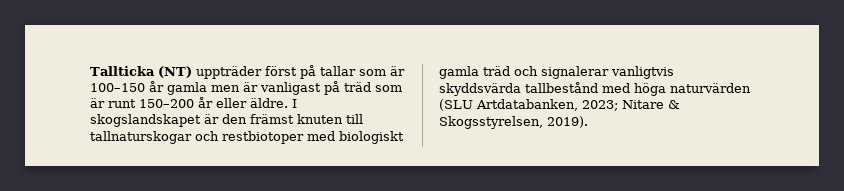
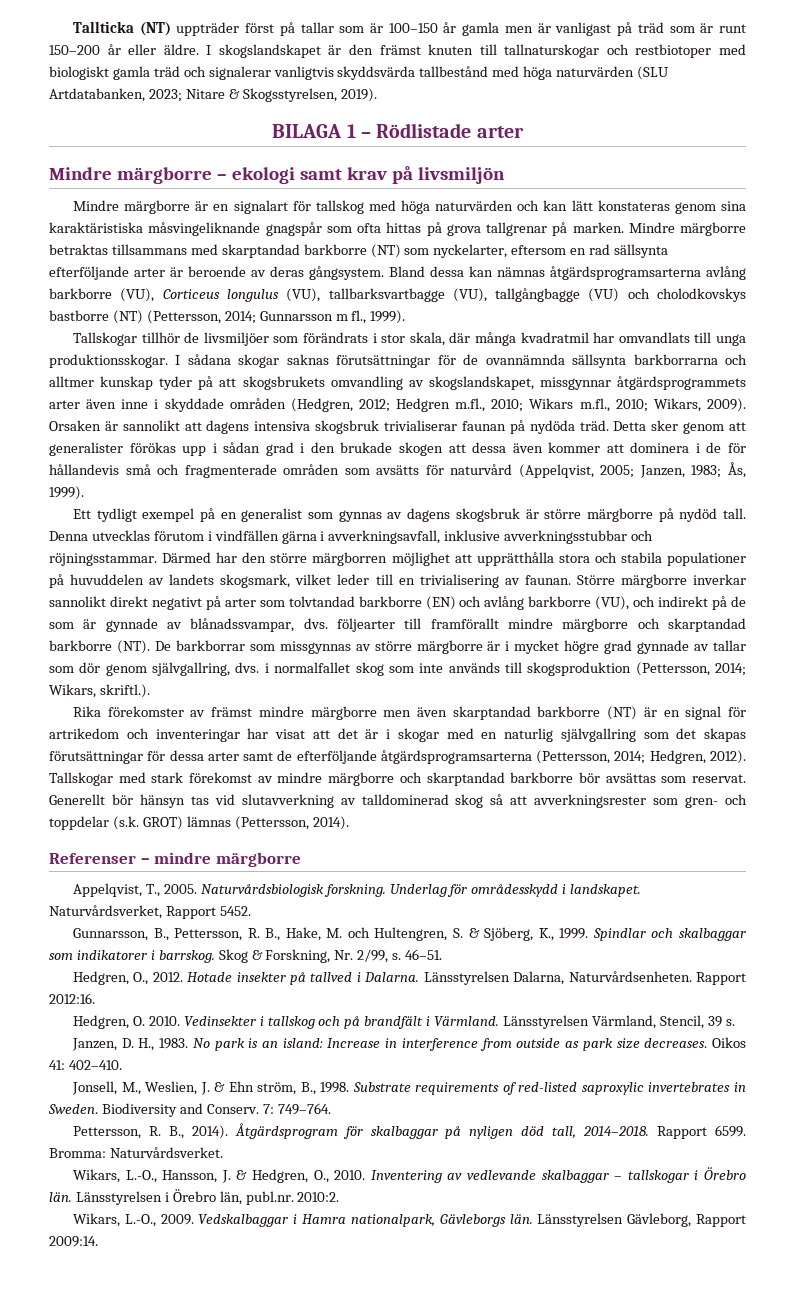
+ BILAGA 1 – Rödlistade arter
+ Mindre märgborre – ekologi samt krav på livsmiljön
+ Mindre märgborre är en signalart för tallskog med höga naturvärden och kan lätt konstateras genom sina karaktäristiska måsvingeliknande gnagspår som ofta hittas på grova tallgrenar på marken. Mindre märgborre betraktas tillsammans med skarptandad barkborre (NT) som nyckelarter, eftersom en rad sällsynta efterföljande arter är beroende av deras gångsystem. Bland dessa kan nämnas åtgärdsprogramsarterna avlång barkborre (VU), Corticeus longulus (VU), tallbarksvartbagge (VU), tallgångbagge (VU) och cholodkovskys bastborre (NT) (Pettersson, 2014; Gunnarsson m fl., 1999).
+ Tallskogar tillhör de livsmiljöer som förändrats i stor skala, där många kvadratmil har omvandlats till unga produktionsskogar. I sådana skogar saknas förutsättningar för de ovannämnda sällsynta barkborrarna och alltmer kunskap tyder på att skogsbrukets omvandling av skogslandskapet, missgynnar åtgärdsprogrammets arter även inne i skyddade områden (Hedgren, 2012; Hedgren m.fl., 2010; Wikars m.fl., 2010; Wikars, 2009). Orsaken är sannolikt att dagens intensiva skogsbruk trivialiserar faunan på nydöda träd. Detta sker genom att generalister förökas upp i sådan grad i den brukade skogen att dessa även kommer att dominera i de för hållandevis små och fragmenterade områden som avsätts för naturvård (Appelqvist, 2005; Janzen, 1983; Ås, 1999).
+ Ett tydligt exempel på en generalist som gynnas av dagens skogsbruk är större märgborre på nydöd tall. Denna utvecklas förutom i vindfällen gärna i avverkningsavfall, inklusive avverkningsstubbar och röjningsstammar. Därmed har den större märgborren möjlighet att upprätthålla stora och stabila populationer på huvuddelen av landets skogsmark, vilket leder till en trivialisering av faunan. Större märgborre inverkar sannolikt direkt negativt på arter som tolvtandad barkborre (EN) och avlång barkborre (VU), och indirekt på de som är gynnade av blånadssvampar, dvs. följearter till framförallt mindre märgborre och skarptandad barkborre (NT). De barkborrar som missgynnas av större märgborre är i mycket högre grad gynnade av tallar som dör genom självgallring, dvs. i normalfallet skog som inte används till skogsproduktion (Pettersson, 2014; Wikars, skriftl.).
+ Rika förekomster av främst mindre märgborre men även skarptandad barkborre (NT) är en signal för artrikedom och inventeringar har visat att det är i skogar med en naturlig självgallring som det skapas förutsättningar för dessa arter samt de efterföljande åtgärdsprogramsarterna (Pettersson, 2014; Hedgren, 2012). Tallskogar med stark förekomst av mindre märgborre och skarptandad barkborre bör avsättas som reservat. Generellt bör hänsyn tas vid slutavverkning av talldominerad skog så att avverkningsrester som gren- och toppdelar (s.k. GROT) lämnas (Pettersson, 2014).
+ Referenser – mindre märgborre
+ Appelqvist, T., 2005. Naturvårdsbiologisk forskning. Underlag för områdesskydd i landskapet. Naturvårdsverket, Rapport 5452.
+ Gunnarsson, B., Pettersson, R. B., Hake, M. och Hultengren, S. & Sjöberg, K., 1999. Spindlar och skalbaggar som indikatorer i barrskog. Skog & Forskning, Nr. 2/99, s. 46–51.
+ Hedgren, O., 2012. Hotade insekter på tallved i Dalarna. Länsstyrelsen Dalarna, Naturvårdsenheten. Rapport 2012:16.
+ Hedgren, O. 2010. Vedinsekter i tallskog och på brandfält i Värmland. Länsstyrelsen Värmland, Stencil, 39 s.
+ Janzen, D. H., 1983. No park is an island: Increase in interference from outside as park size decreases. Oikos 41: 402–410.
+ Jonsell, M., Weslien, J. & Ehn ström, B., 1998. Substrate requirements of red-listed saproxylic invertebrates in Sweden. Biodiversity and Conserv. 7: 749–764.
+ Pettersson, R. B., 2014). Åtgärdsprogram för skalbaggar på nyligen död tall, 2014–2018. Rapport 6599. Bromma: Naturvårdsverket.
+ Wikars, L.-O., Hansson, J. & Hedgren, O., 2010. Inventering av vedlevande skalbaggar – tallskogar i Örebro län. Länsstyrelsen i Örebro län, publ.nr. 2010:2.
+ Wikars, L.-O., 2009. Vedskalbaggar i Hamra nationalpark, Gävleborgs län. Länsstyrelsen Gävleborg, Rapport 2009:14.

